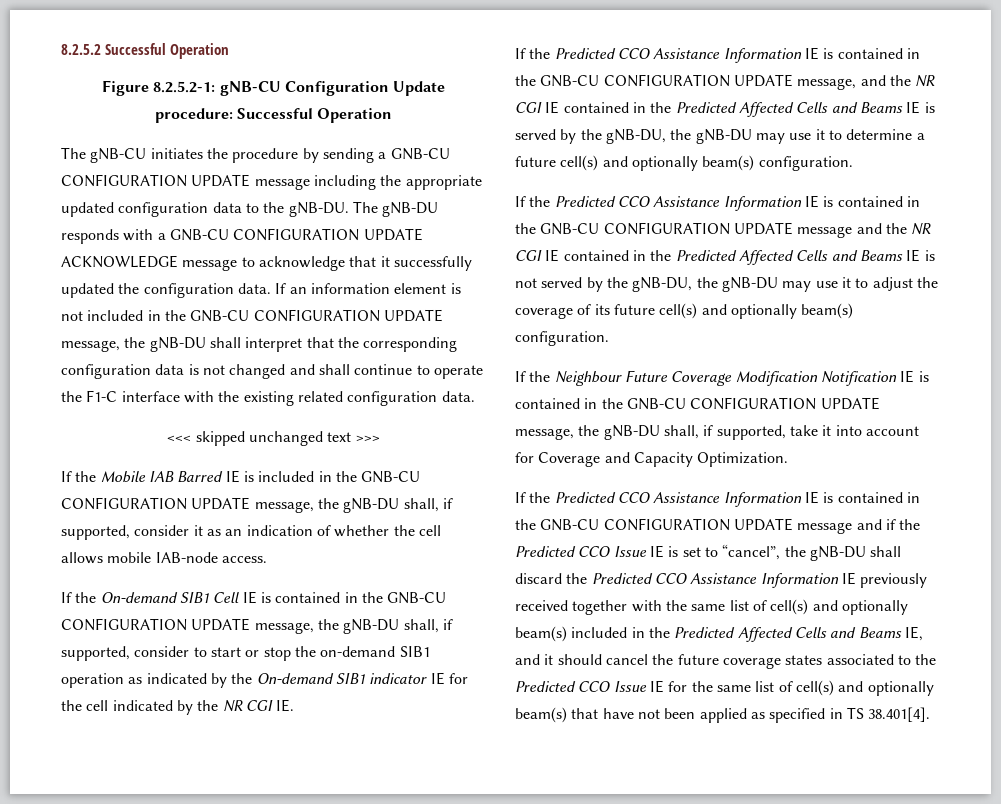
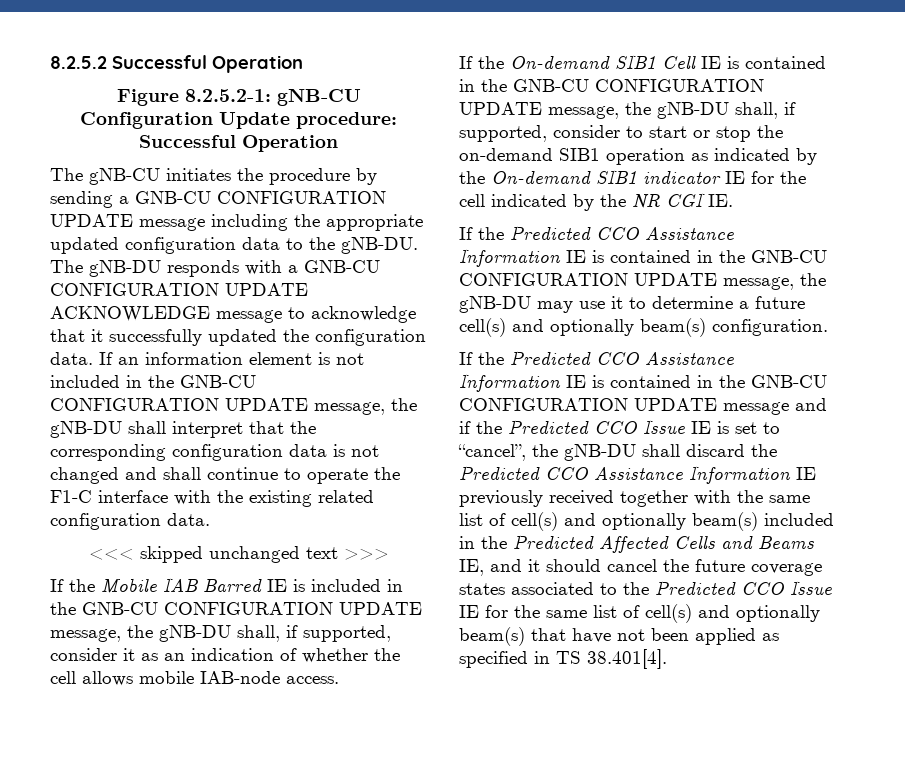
- If the Predicted CCO Assistance Information IE is contained in the GNB-CU CONFIGURATION UPDATE message, and the NR CGI IE contained in the Predicted Affected Cells and Beams IE is served by the gNB-DU, the gNB-DU may use it to determine a future cell(s) and optionally beam(s) configuration.
+ If the Predicted CCO Assistance Information IE is contained in the GNB-CU CONFIGURATION UPDATE message, the gNB-DU may use it to determine a future cell(s) and optionally beam(s) configuration.
- If the Predicted CCO Assistance Information IE is contained in the GNB-CU CONFIGURATION UPDATE message and the NR CGI IE contained in the Predicted Affected Cells and Beams IE is not served by the gNB-DU, the gNB-DU may use it to adjust the coverage of its future cell(s) and optionally beam(s) configuration.
- If the Neighbour Future Coverage Modification Notification IE is contained in the GNB-CU CONFIGURATION UPDATE message, the gNB-DU shall, if supported, take it into account for Coverage and Capacity Optimization.

